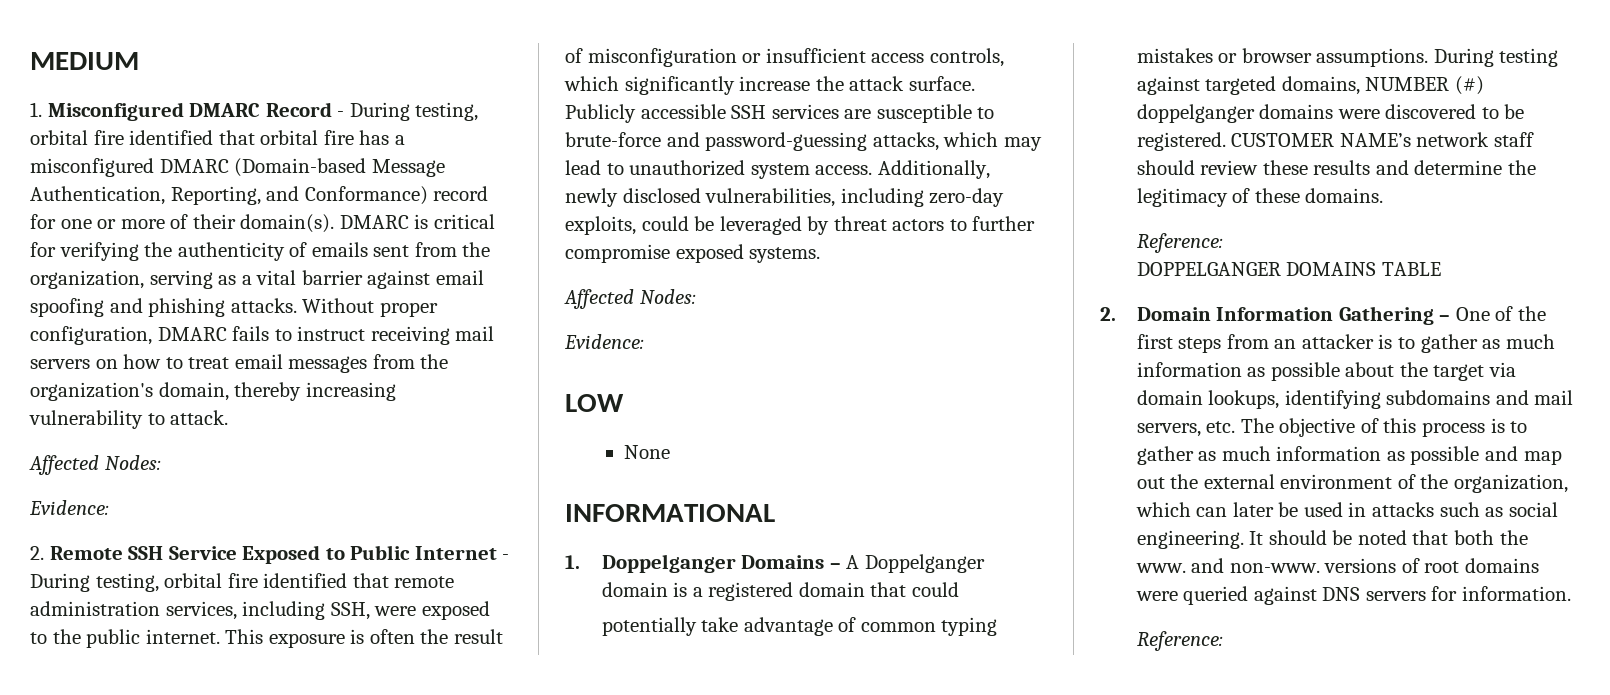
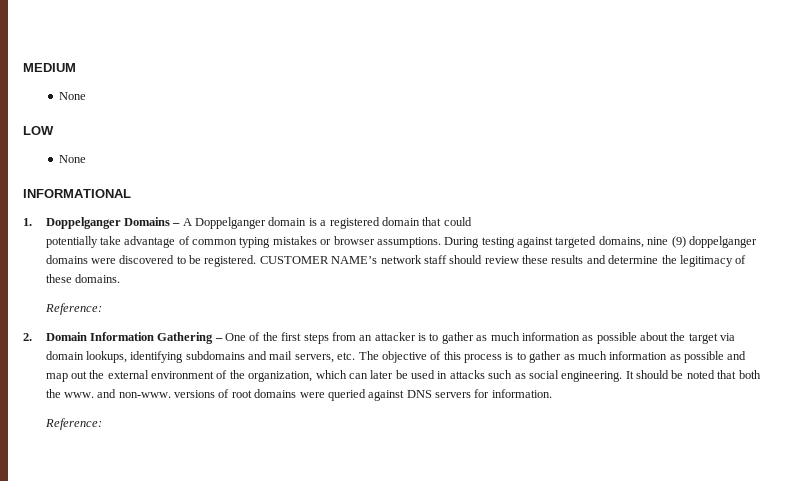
  MEDIUM
- 1. Misconfigured DMARC Record - During testing, orbital fire identified that orbital fire has a misconfigured DMARC (Domain-based Message Authentication, Reporting, and Conformance) record for one or more of their domain(s). DMARC is critical for verifying the authenticity of emails sent from the organization, serving as a vital barrier against email spoofing and phishing attacks. Without proper configuration, DMARC fails to instruct receiving mail servers on how to treat email messages from the organization's domain, thereby increasing vulnerability to attack.
- Affected Nodes:
- Evidence:
- 2. Remote SSH Service Exposed to Public Internet - During testing, orbital fire identified that remote administration services, including SSH, were exposed to the public internet. This exposure is often the result of misconfiguration or insufficient access controls, which significantly increase the attack surface. Publicly accessible SSH services are susceptible to brute-force and password-guessing attacks, which may lead to unauthorized system access. Additionally, newly disclosed vulnerabilities, including zero-day exploits, could be leveraged by threat actors to further compromise exposed systems.
- Affected Nodes:
- Evidence:
+ None
- During testing against targeted domains, NUMBER (#) doppelganger domains were discovered to be registered.
+ During testing against targeted domains, nine (9) doppelganger domains were discovered to be registered.
- DOPPELGANGER DOMAINS TABLE

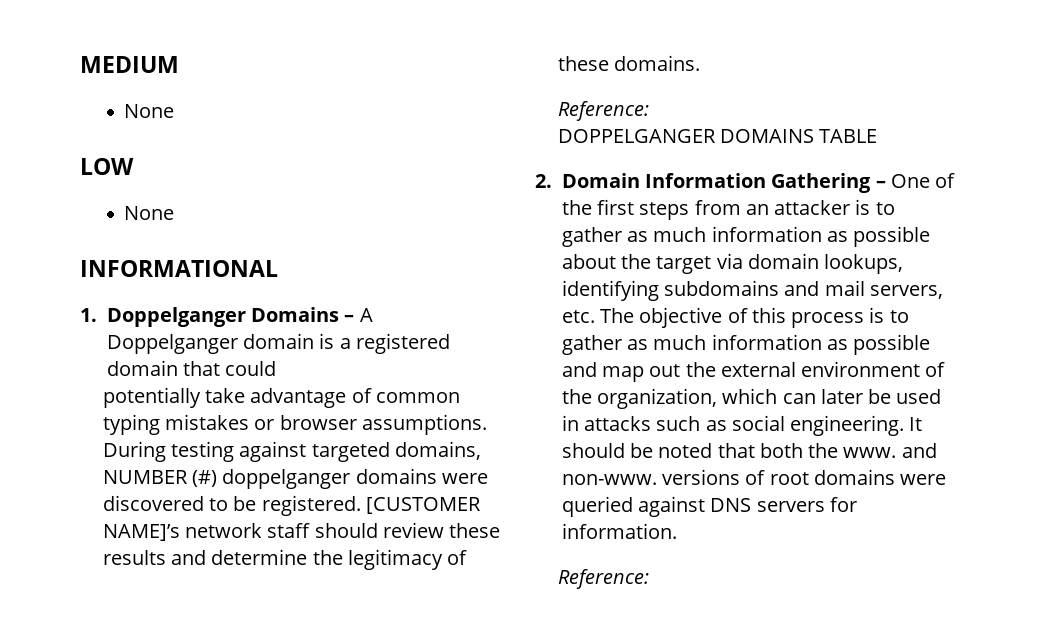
- During testing against targeted domains, nine (9) doppelganger domains were discovered to be registered.
+ During testing against targeted domains, NUMBER (#) doppelganger domains were discovered to be registered.
- CUSTOMER NAME’s network staff should review these results and determine the legitimacy of these domains.
+ [CUSTOMER NAME]’s network staff should review these results and determine the legitimacy of these domains.
+ DOPPELGANGER DOMAINS TABLE

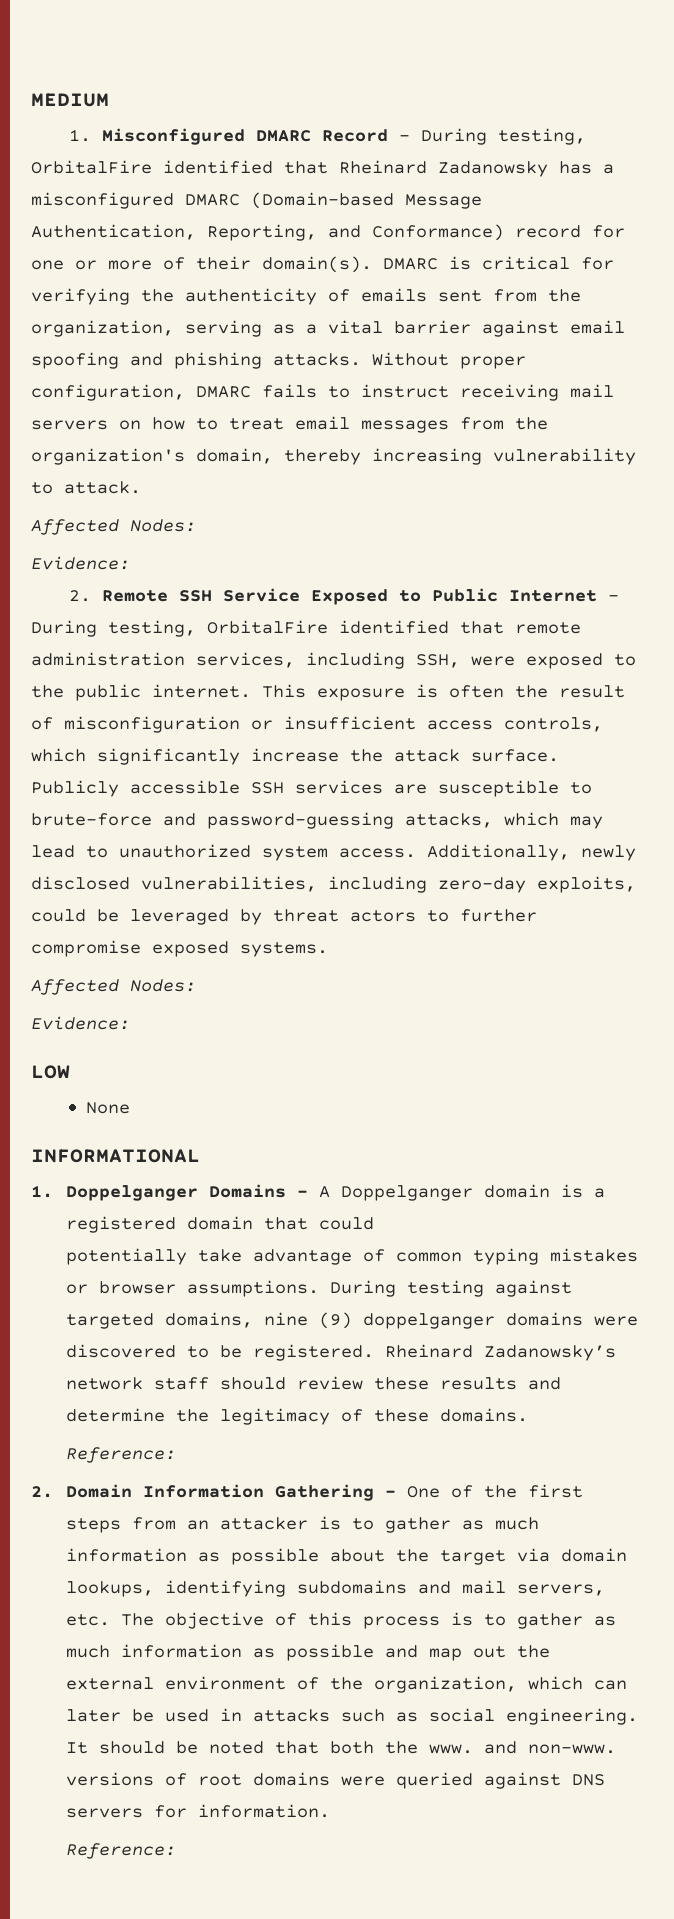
  MEDIUM
- None
+ 1. Misconfigured DMARC Record – During testing, OrbitalFire identified that Rheinard Zadanowsky has a misconfigured DMARC (Domain-based Message Authentication, Reporting, and Conformance) record for one or more of their domain(s). DMARC is critical for verifying the authenticity of emails sent from the organization, serving as a vital barrier against email spoofing and phishing attacks. Without proper configuration, DMARC fails to instruct receiving mail servers on how to treat email messages from the organization's domain, thereby increasing vulnerability to attack.
+ Affected Nodes:
+ Evidence:
+ 2. Remote SSH Service Exposed to Public Internet – During testing, OrbitalFire identified that remote administration services, including SSH, were exposed to the public internet. This exposure is often the result of misconfiguration or insufficient access controls, which significantly increase the attack surface. Publicly accessible SSH services are susceptible to brute-force and password-guessing attacks, which may lead to unauthorized system access. Additionally, newly disclosed vulnerabilities, including zero-day exploits, could be leveraged by threat actors to further compromise exposed systems.
+ Affected Nodes:
+ Evidence:
- During testing against targeted domains, NUMBER (#) doppelganger domains were discovered to be registered.
+ During testing against targeted domains, nine (9) doppelganger domains were discovered to be registered.
- [CUSTOMER NAME]’s network staff should review these results and determine the legitimacy of these domains.
+ Rheinard Zadanowsky’s network staff should review these results and determine the legitimacy of these domains.
- DOPPELGANGER DOMAINS TABLE

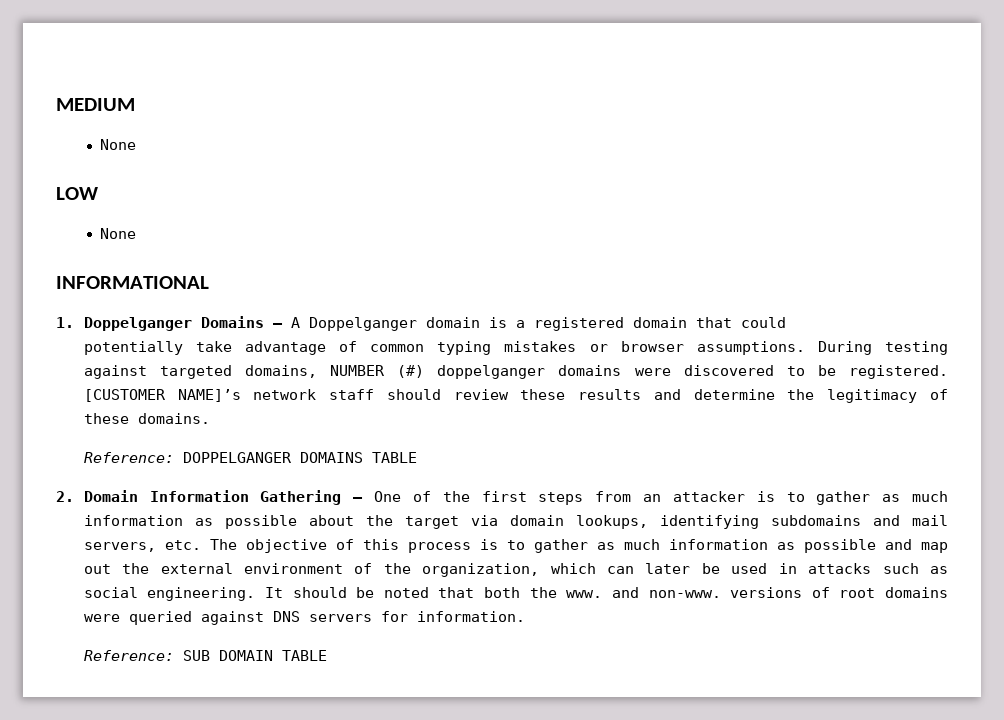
  MEDIUM
- 1. Misconfigured DMARC Record – During testing, OrbitalFire identified that Rheinard Zadanowsky has a misconfigured DMARC (Domain-based Message Authentication, Reporting, and Conformance) record for one or more of their domain(s). DMARC is critical for verifying the authenticity of emails sent from the organization, serving as a vital barrier against email spoofing and phishing attacks. Without proper configuration, DMARC fails to instruct receiving mail servers on how to treat email messages from the organization's domain, thereby increasing vulnerability to attack.
- Affected Nodes:
- Evidence:
- 2. Remote SSH Service Exposed to Public Internet – During testing, OrbitalFire identified that remote administration services, including SSH, were exposed to the public internet. This exposure is often the result of misconfiguration or insufficient access controls, which significantly increase the attack surface. Publicly accessible SSH services are susceptible to brute-force and password-guessing attacks, which may lead to unauthorized system access. Additionally, newly disclosed vulnerabilities, including zero-day exploits, could be leveraged by threat actors to further compromise exposed systems.
- Affected Nodes:
- Evidence:
+ None
- During testing against targeted domains, nine (9) doppelganger domains were discovered to be registered.
+ During testing against targeted domains, NUMBER (#) doppelganger domains were discovered to be registered.
- Rheinard Zadanowsky’s network staff should review these results and determine the legitimacy of these domains.
- Reference:
+ [CUSTOMER NAME]’s network staff should review these results and determine the legitimacy of these domains.
+ Reference: DOPPELGANGER DOMAINS TABLE
  It should be noted that both the www. and non-www. versions of root domains were queried against DNS servers for information.
- Reference:
+ Reference: SUB DOMAIN TABLE

